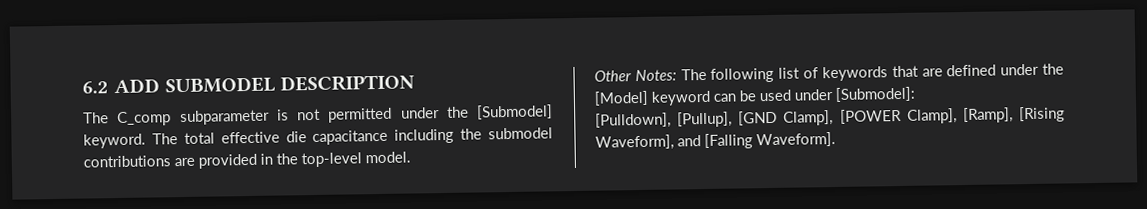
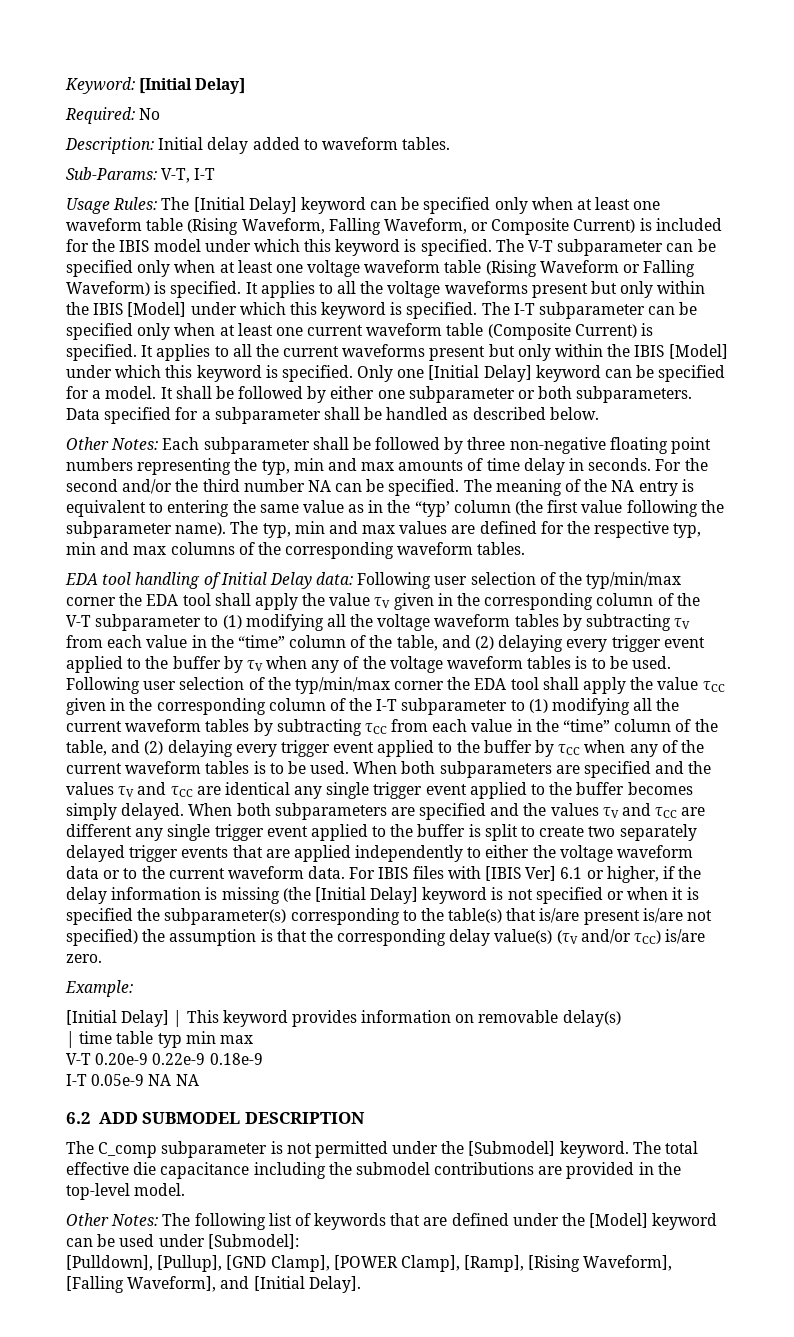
+ Keyword: [Initial Delay]
+ Required: No
+ Description: Initial delay added to waveform tables.
+ Sub-Params: V-T, I-T
+ Usage Rules: The [Initial Delay] keyword can be specified only when at least one waveform table (Rising Waveform, Falling Waveform, or Composite Current) is included for the IBIS model under which this keyword is specified. The V-T subparameter can be specified only when at least one voltage waveform table (Rising Waveform or Falling Waveform) is specified. It applies to all the voltage waveforms present but only within the IBIS [Model] under which this keyword is specified. The I-T subparameter can be specified only when at least one current waveform table (Composite Current) is specified. It applies to all the current waveforms present but only within the IBIS [Model] under which this keyword is specified. Only one [Initial Delay] keyword can be specified for a model. It shall be followed by either one subparameter or both subparameters. Data specified for a subparameter shall be handled as described below.
+ Other Notes: Each subparameter shall be followed by three non-negative floating point numbers representing the typ, min and max amounts of time delay in seconds. For the second and/or the third number NA can be specified. The meaning of the NA entry is equivalent to entering the same value as in the “typ’ column (the first value following the subparameter name). The typ, min and max values are defined for the respective typ, min and max columns of the corresponding waveform tables.
+ EDA tool handling of Initial Delay data: Following user selection of the typ/min/max corner the EDA tool shall apply the value τV given in the corresponding column of the V-T subparameter to (1) modifying all the voltage waveform tables by subtracting τV from each value in the “time” column of the table, and (2) delaying every trigger event applied to the buffer by τV when any of the voltage waveform tables is to be used. Following user selection of the typ/min/max corner the EDA tool shall apply the value τCC given in the corresponding column of the I-T subparameter to (1) modifying all the current waveform tables by subtracting τCC from each value in the “time” column of the table, and (2) delaying every trigger event applied to the buffer by τCC when any of the current waveform tables is to be used. When both subparameters are specified and the values τV and τCC are identical any single trigger event applied to the buffer becomes simply delayed. When both subparameters are specified and the values τV and τCC are different any single trigger event applied to the buffer is split to create two separately delayed trigger events that are applied independently to either the voltage waveform data or to the current waveform data. For IBIS files with [IBIS Ver] 6.1 or higher, if the delay information is missing (the [Initial Delay] keyword is not specified or when it is specified the subparameter(s) corresponding to the table(s) that is/are present is/are not specified) the assumption is that the corresponding delay value(s) (τV and/or τCC) is/are zero.
+ Example:
+ [Initial Delay] | This keyword provides information on removable delay(s)
+ | time table typ min max
+ V-T 0.20e-9 0.22e-9 0.18e-9
+ I-T 0.05e-9 NA NA
- [Pulldown], [Pullup], [GND Clamp], [POWER Clamp], [Ramp], [Rising Waveform], and [Falling Waveform].
+ [Pulldown], [Pullup], [GND Clamp], [POWER Clamp], [Ramp], [Rising Waveform], [Falling Waveform], and [Initial Delay].

